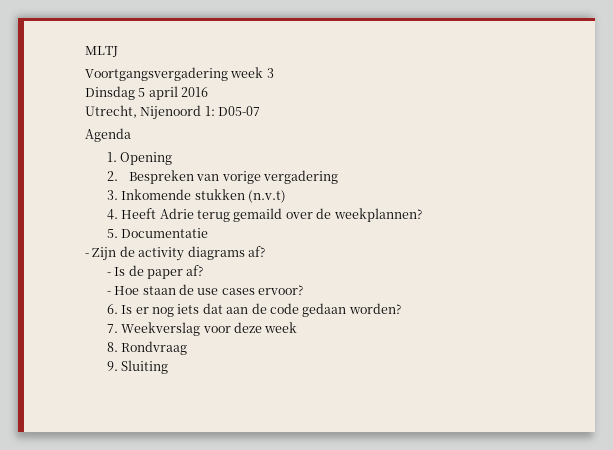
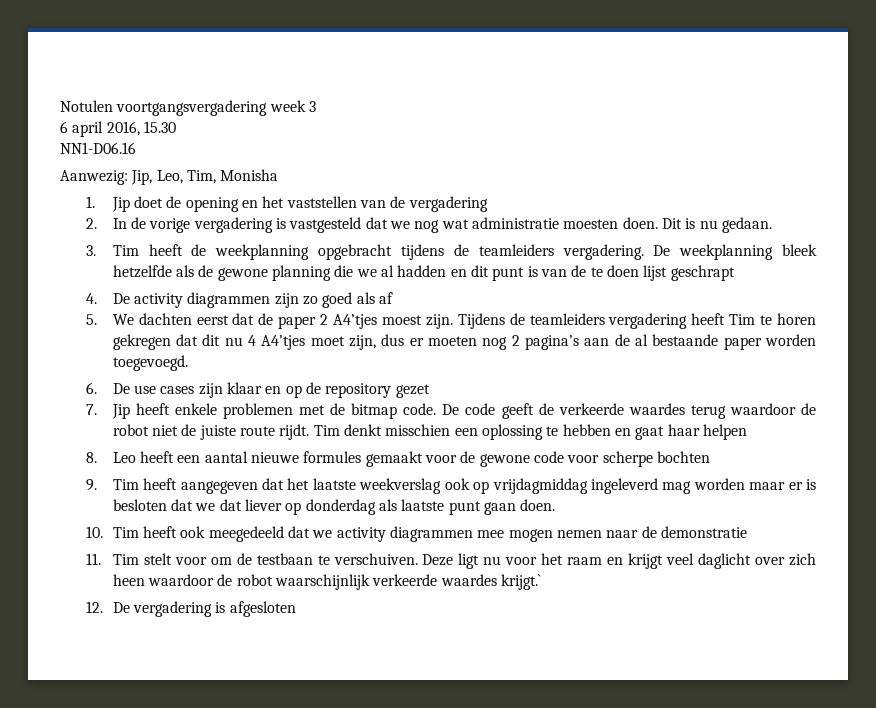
- MLTJ
- Voortgangsvergadering week 3
+ Notulen voortgangsvergadering week 3
- Dinsdag 5 april 2016
- Utrecht, Nijenoord 1: D05-07
- Agenda
- 1. Opening
+ 6 april 2016, 15.30
+ NN1-D06.16
+ Aanwezig: Jip, Leo, Tim, Monisha
+ 1. Jip doet de opening en het vaststellen van de vergadering
- 2. Bespreken van vorige vergadering
- 3. Inkomende stukken (n.v.t)
- 4. Heeft Adrie terug gemaild over de weekplannen?
- 5. Documentatie
- - Zijn de activity diagrams af?
- - Is de paper af?
- - Hoe staan de use cases ervoor?
- 6. Is er nog iets dat aan de code gedaan worden?
- 7. Weekverslag voor deze week
- 8. Rondvraag
- 9. Sluiting
+ 2. In de vorige vergadering is vastgesteld dat we nog wat administratie moesten doen. Dit is nu gedaan.
+ 3. Tim heeft de weekplanning opgebracht tijdens de teamleiders vergadering. De weekplanning bleek hetzelfde als de gewone planning die we al hadden en dit punt is van de te doen lijst geschrapt
+ 4. De activity diagrammen zijn zo goed als af
+ 5. We dachten eerst dat de paper 2 A4’tjes moest zijn. Tijdens de teamleiders vergadering heeft Tim te horen gekregen dat dit nu 4 A4’tjes moet zijn, dus er moeten nog 2 pagina’s aan de al bestaande paper worden toegevoegd.
+ 6. De use cases zijn klaar en op de repository gezet
+ 7. Jip heeft enkele problemen met de bitmap code. De code geeft de verkeerde waardes terug waardoor de robot niet de juiste route rijdt. Tim denkt misschien een oplossing te hebben en gaat haar helpen
+ 8. Leo heeft een aantal nieuwe formules gemaakt voor de gewone code voor scherpe bochten
+ 9. Tim heeft aangegeven dat het laatste weekverslag ook op vrijdagmiddag ingeleverd mag worden maar er is besloten dat we dat liever op donderdag als laatste punt gaan doen.
+ 10. Tim heeft ook meegedeeld dat we activity diagrammen mee mogen nemen naar de demonstratie
+ 11. Tim stelt voor om de testbaan te verschuiven. Deze ligt nu voor het raam en krijgt veel daglicht over zich heen waardoor de robot waarschijnlijk verkeerde waardes krijgt.`
+ 12. De vergadering is afgesloten

